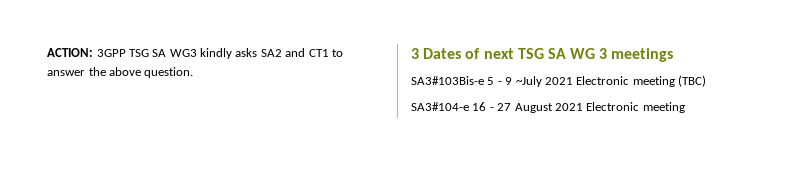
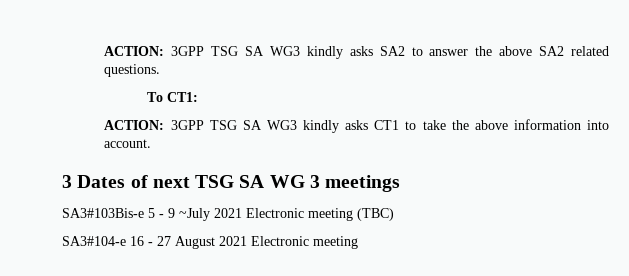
- ACTION: 3GPP TSG SA WG3 kindly asks SA2 and CT1 to answer the above question.
+ ACTION: 3GPP TSG SA WG3 kindly asks SA2 to answer the above SA2 related questions.
+ To CT1:
+ ACTION: 3GPP TSG SA WG3 kindly asks CT1 to take the above information into account.

